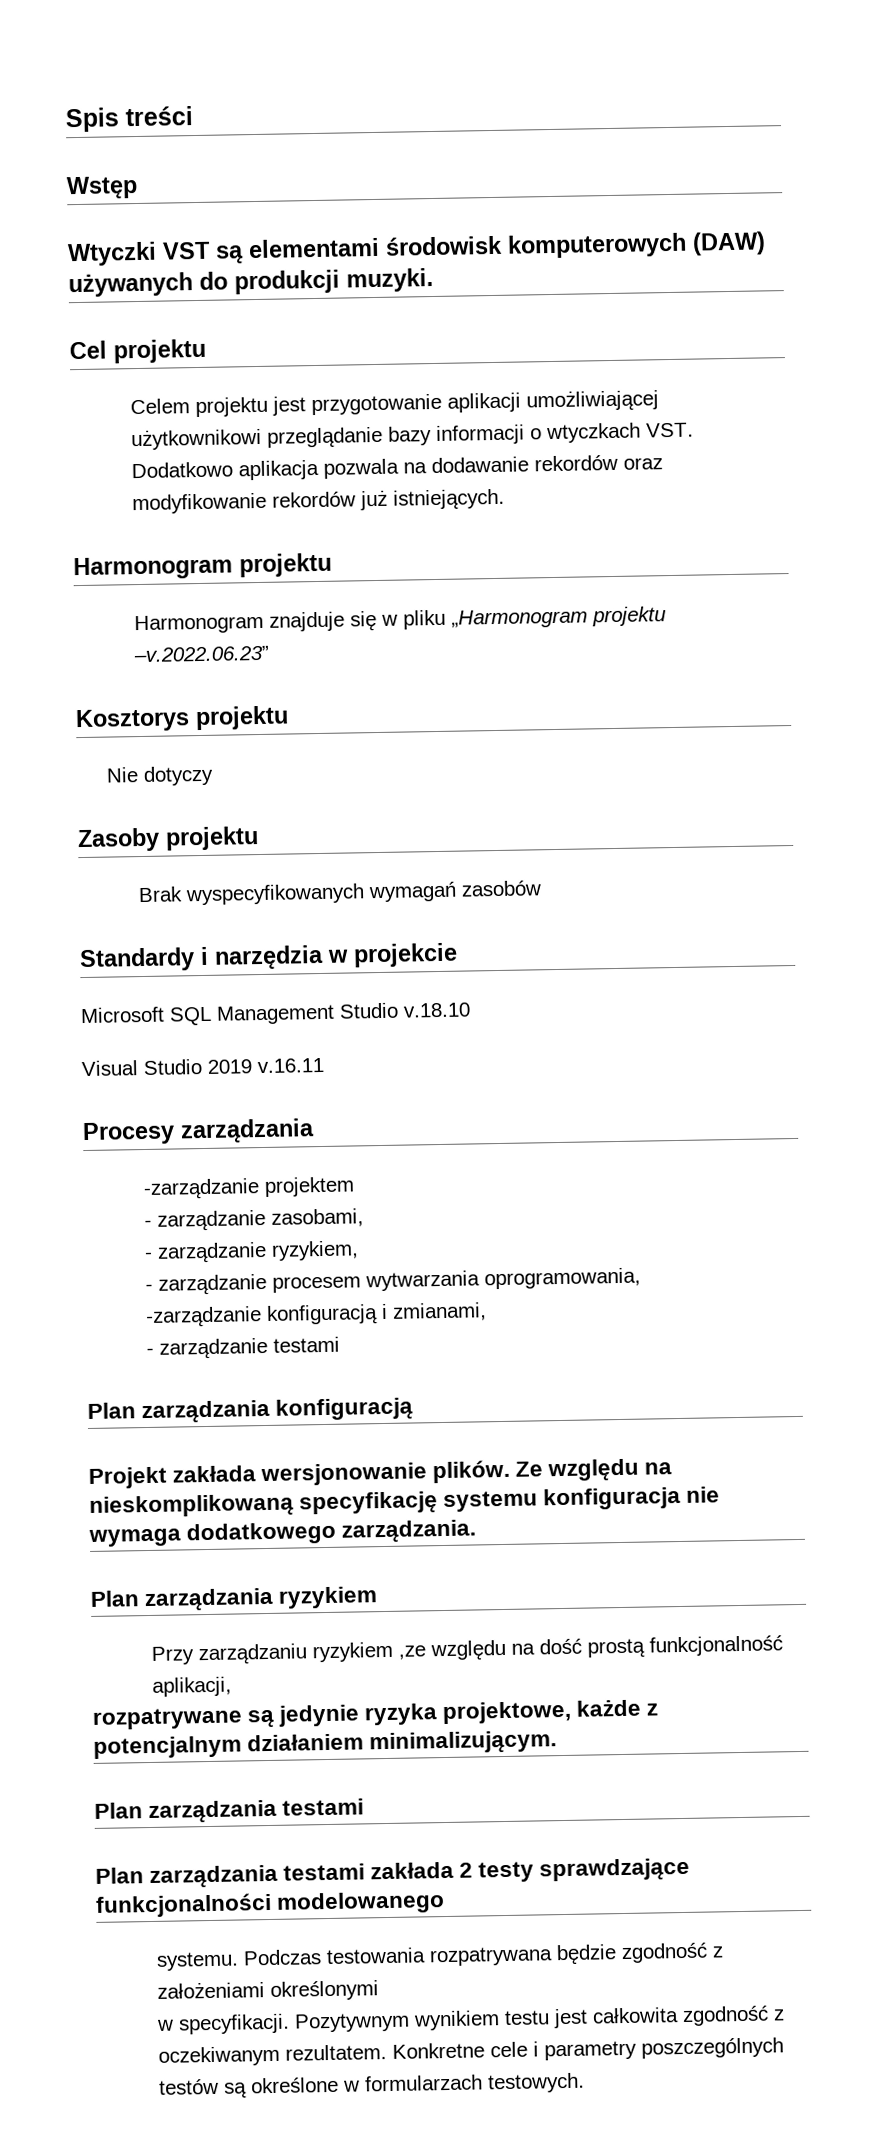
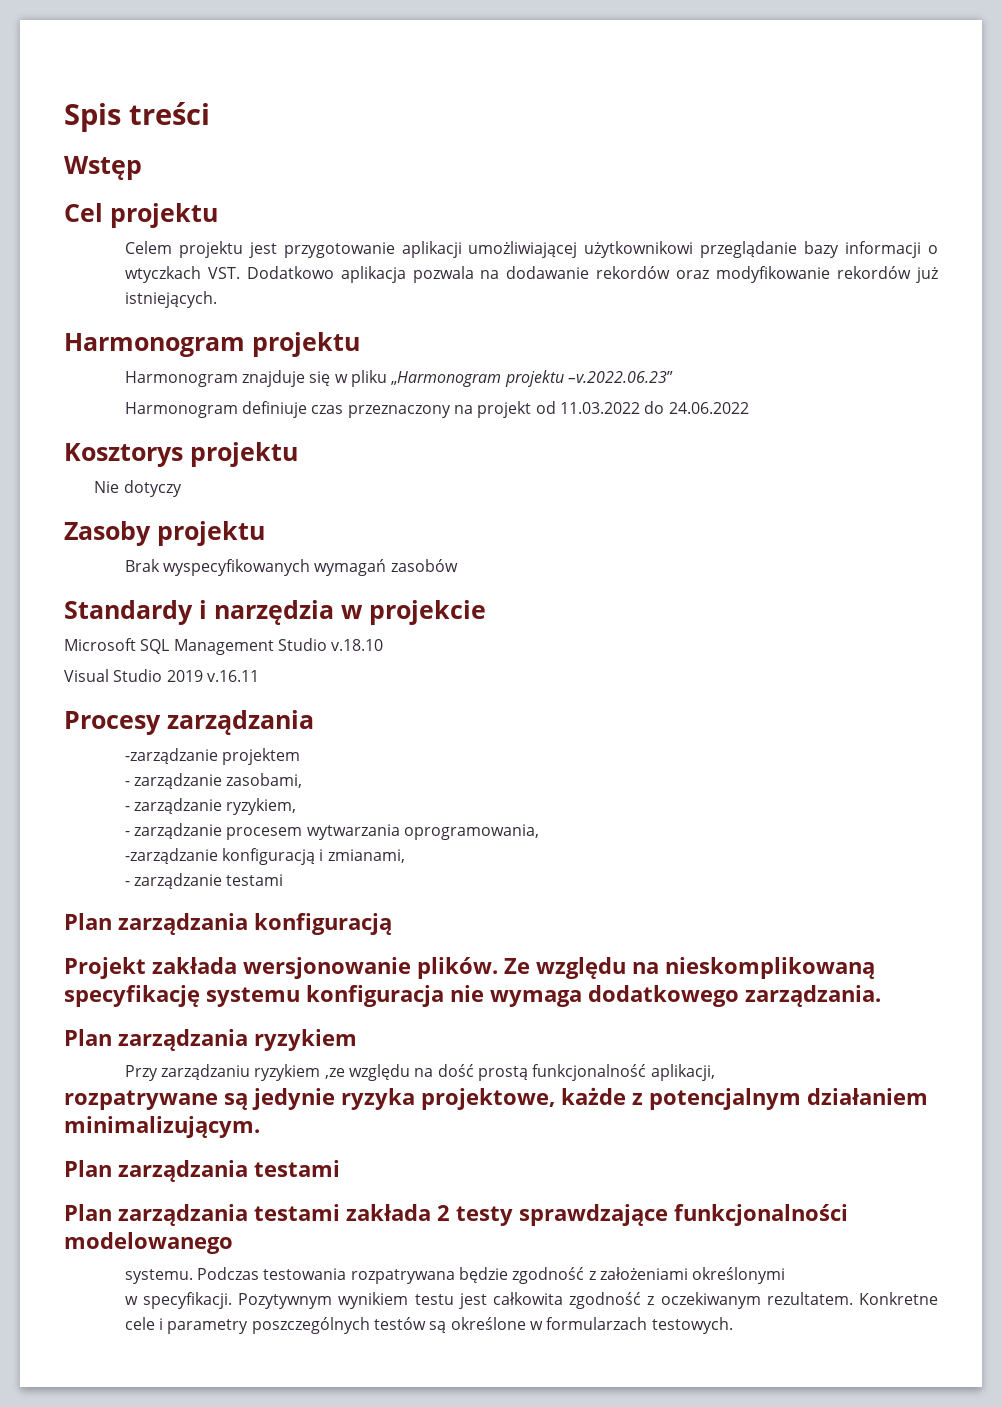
- Wtyczki VST są elementami środowisk komputerowych (DAW) używanych do produkcji muzyki.
+ Harmonogram definiuje czas przeznaczony na projekt od 11.03.2022 do 24.06.2022

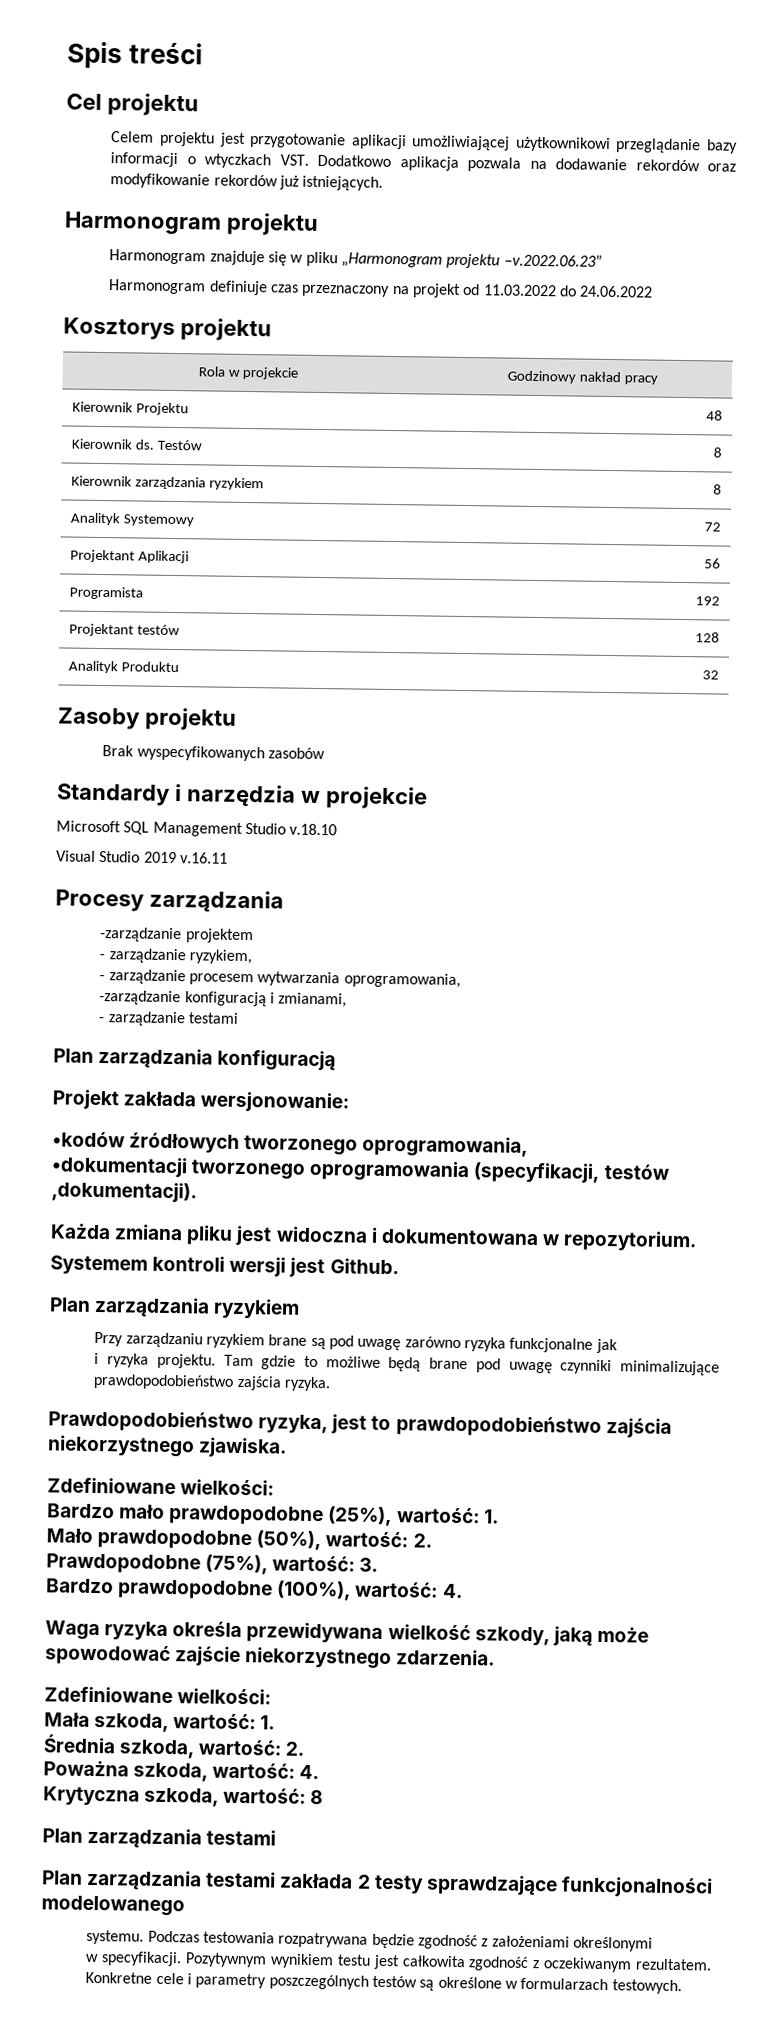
- Wstęp
- Nie dotyczy
+ Rola w projekcie | Godzinowy nakład pracy
+ Kierownik Projektu | 48
+ Kierownik ds. Testów | 8
+ Kierownik zarządzania ryzykiem | 8
+ Analityk Systemowy | 72
+ Projektant Aplikacji | 56
+ Programista | 192
+ Projektant testów | 128
+ Analityk Produktu | 32
- Brak wyspecyfikowanych wymagań zasobów
+ Brak wyspecyfikowanych zasobów
- - zarządzanie zasobami,
- Projekt zakłada wersjonowanie plików. Ze względu na nieskomplikowaną specyfikację systemu konfiguracja nie wymaga dodatkowego zarządzania.
+ Projekt zakłada wersjonowanie:
+ •kodów źródłowych tworzonego oprogramowania,
+ •dokumentacji tworzonego oprogramowania (specyfikacji, testów ,dokumentacji).
+ Każda zmiana pliku jest widoczna i dokumentowana w repozytorium.
+ Systemem kontroli wersji jest Github.
- Przy zarządzaniu ryzykiem ,ze względu na dość prostą funkcjonalność aplikacji,
- rozpatrywane są jedynie ryzyka projektowe, każde z potencjalnym działaniem minimalizującym.
+ Przy zarządzaniu ryzykiem brane są pod uwagę zarówno ryzyka funkcjonalne jak
+ i ryzyka projektu. Tam gdzie to możliwe będą brane pod uwagę czynniki minimalizujące prawdopodobieństwo zajścia ryzyka.
+ Prawdopodobieństwo ryzyka, jest to prawdopodobieństwo zajścia niekorzystnego zjawiska.
+ Zdefiniowane wielkości:
+ Bardzo mało prawdopodobne (25%), wartość: 1.
+ Mało prawdopodobne (50%), wartość: 2.
+ Prawdopodobne (75%), wartość: 3.
+ Bardzo prawdopodobne (100%), wartość: 4.
+ Waga ryzyka określa przewidywana wielkość szkody, jaką może spowodować zajście niekorzystnego zdarzenia.
+ Zdefiniowane wielkości:
+ Mała szkoda, wartość: 1.
+ Średnia szkoda, wartość: 2.
+ Poważna szkoda, wartość: 4.
+ Krytyczna szkoda, wartość: 8

